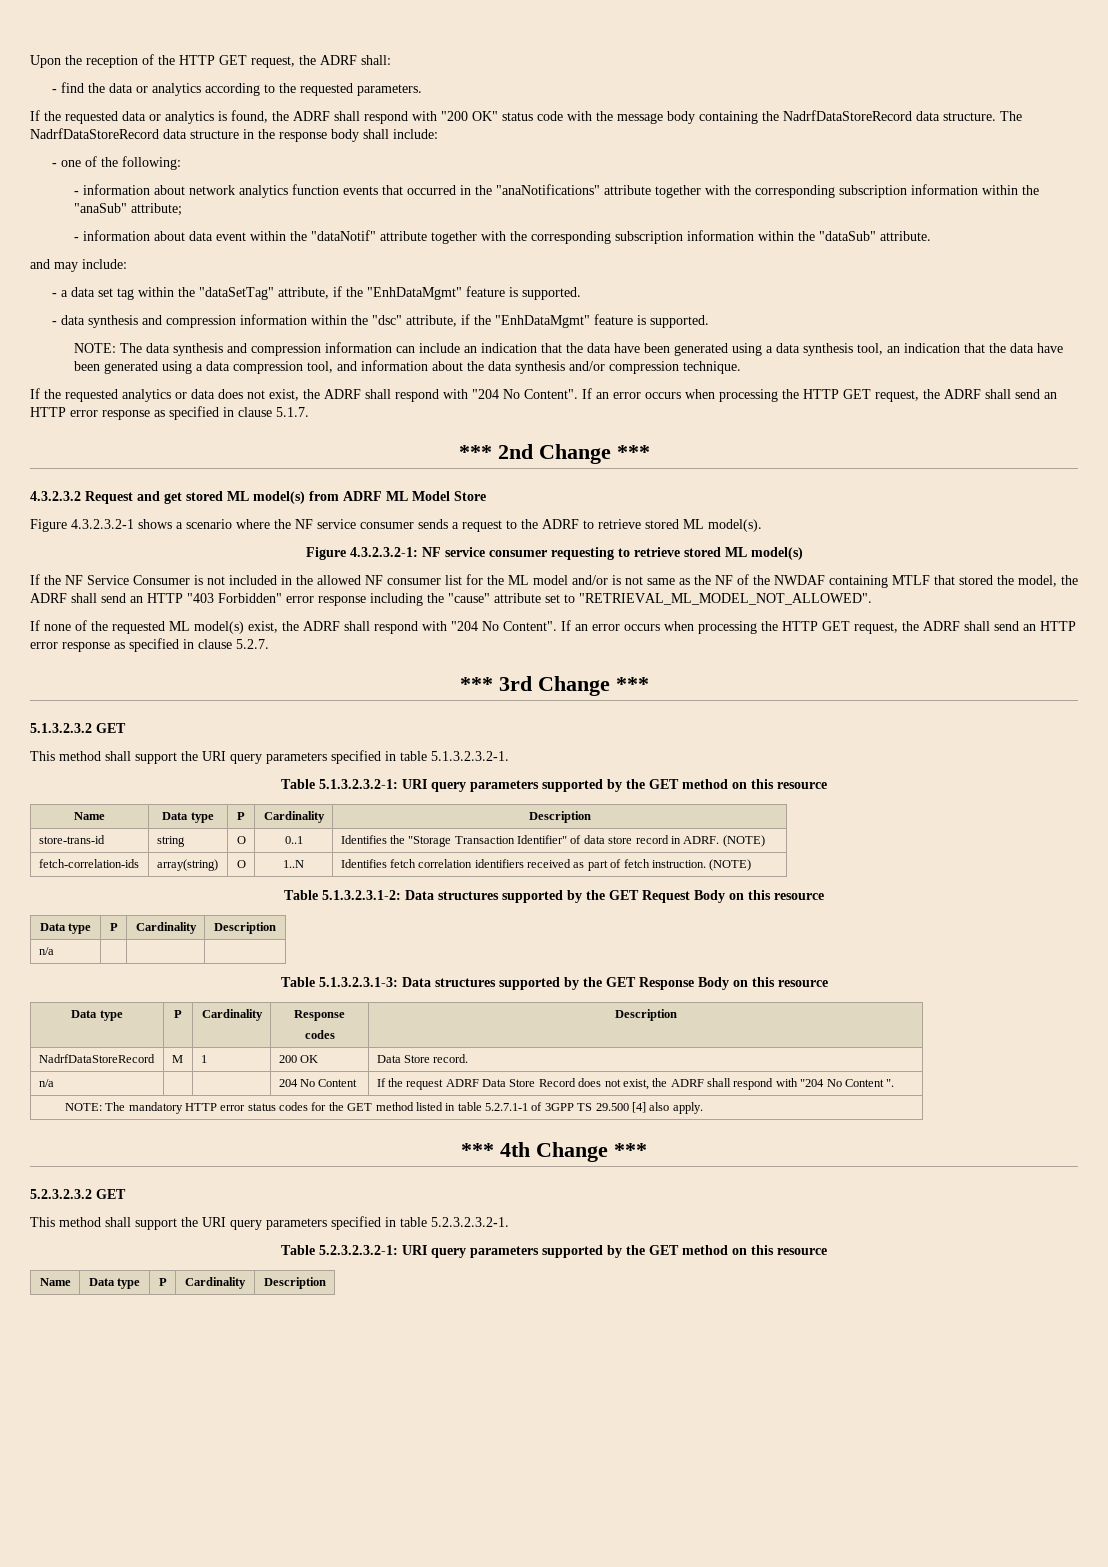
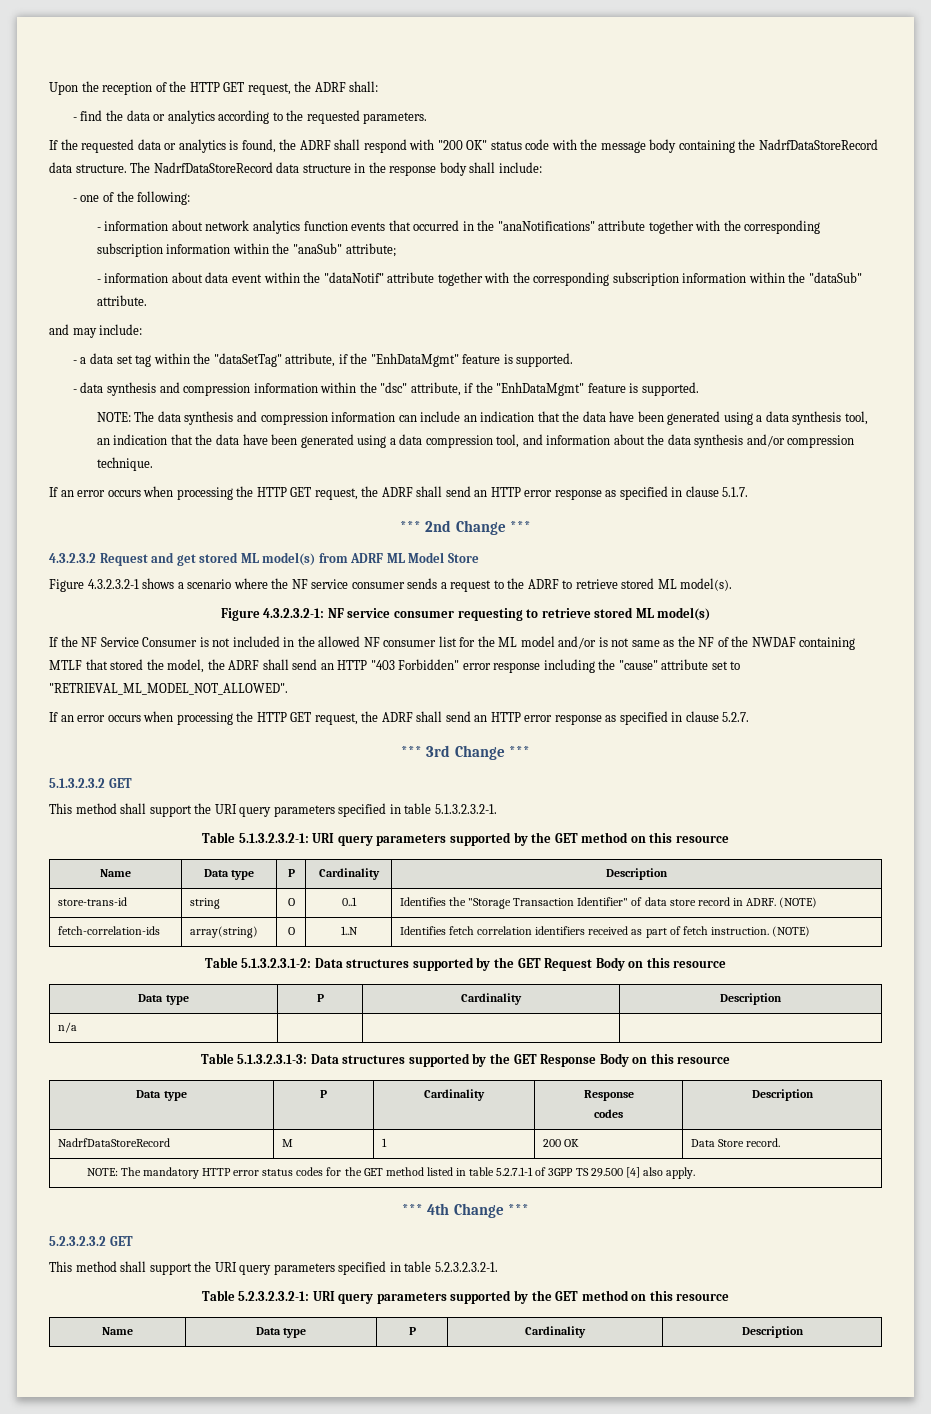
- If the requested analytics or data does not exist, the ADRF shall respond with "204 No Content". If an error occurs when processing the HTTP GET request, the ADRF shall send an HTTP error response as specified in clause 5.1.7.
+ If an error occurs when processing the HTTP GET request, the ADRF shall send an HTTP error response as specified in clause 5.1.7.
- If none of the requested ML model(s) exist, the ADRF shall respond with "204 No Content". If an error occurs when processing the HTTP GET request, the ADRF shall send an HTTP error response as specified in clause 5.2.7.
+ If an error occurs when processing the HTTP GET request, the ADRF shall send an HTTP error response as specified in clause 5.2.7.
- n/a | | | 204 No Content | If the request ADRF Data Store Record does not exist, the ADRF shall respond with "204 No Content ".

